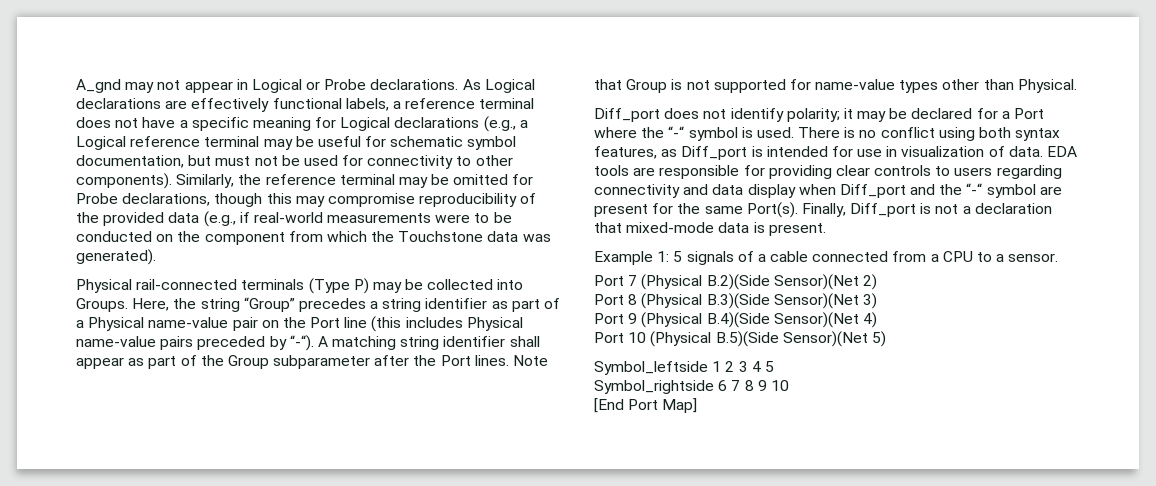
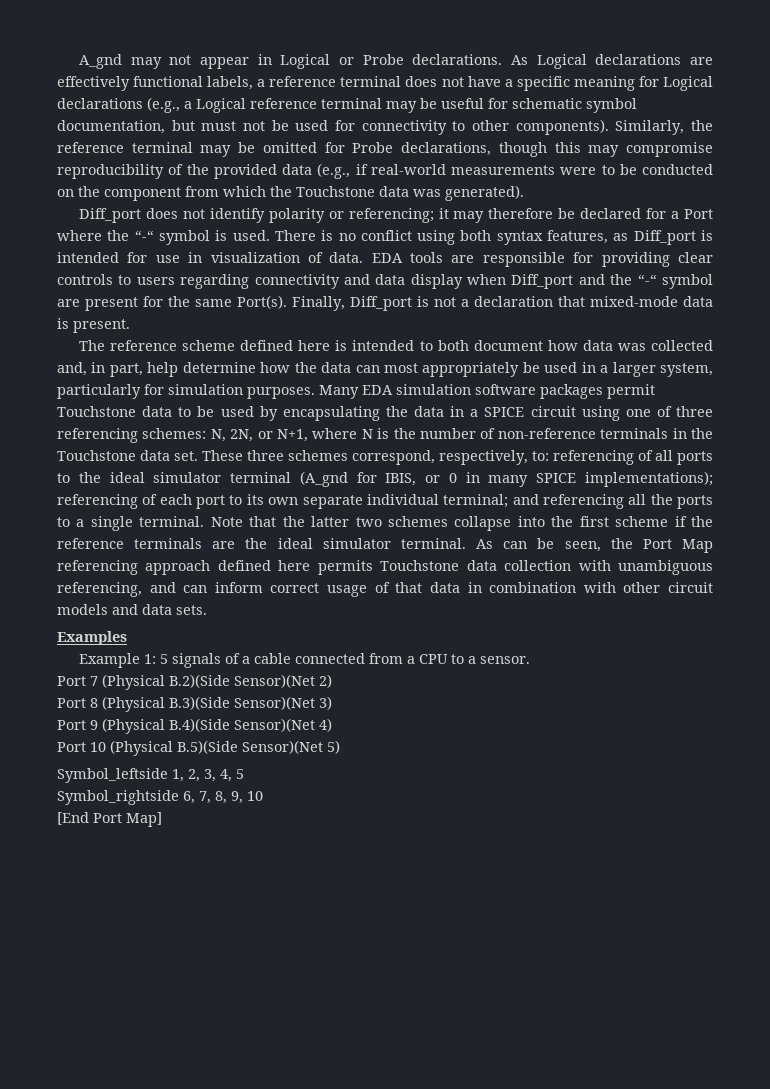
- Physical rail-connected terminals (Type P) may be collected into Groups. Here, the string “Group” precedes a string identifier as part of a Physical name-value pair on the Port line (this includes Physical name-value pairs preceded by “-“). A matching string identifier shall appear as part of the Group subparameter after the Port lines. Note that Group is not supported for name-value types other than Physical.
- Diff_port does not identify polarity; it may be declared for a Port where the “-“ symbol is used.
+ Diff_port does not identify polarity or referencing; it may therefore be declared for a Port where the “-“ symbol is used.
+ The reference scheme defined here is intended to both document how data was collected and, in part, help determine how the data can most appropriately be used in a larger system, particularly for simulation purposes. Many EDA simulation software packages permit Touchstone data to be used by encapsulating the data in a SPICE circuit using one of three referencing schemes: N, 2N, or N+1, where N is the number of non-reference terminals in the Touchstone data set. These three schemes correspond, respectively, to: referencing of all ports to the ideal simulator terminal (A_gnd for IBIS, or 0 in many SPICE implementations); referencing of each port to its own separate individual terminal; and referencing all the ports to a single terminal. Note that the latter two schemes collapse into the first scheme if the reference terminals are the ideal simulator terminal. As can be seen, the Port Map referencing approach defined here permits Touchstone data collection with unambiguous referencing, and can inform correct usage of that data in combination with other circuit models and data sets.
+ Examples
- Symbol_leftside 1 2 3 4 5
- Symbol_rightside 6 7 8 9 10
+ Symbol_leftside 1, 2, 3, 4, 5
+ Symbol_rightside 6, 7, 8, 9, 10

